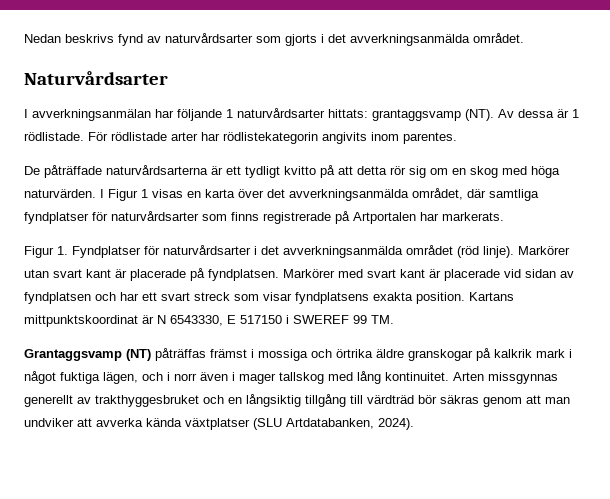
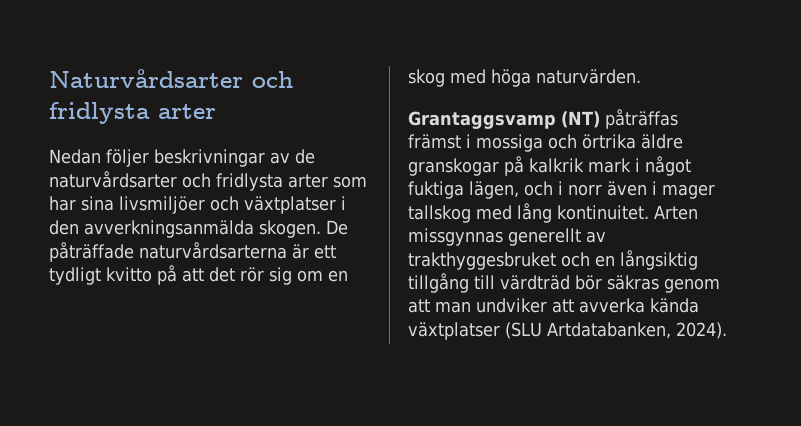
- Nedan beskrivs fynd av naturvårdsarter som gjorts i det avverkningsanmälda området.
- Naturvårdsarter
- I avverkningsanmälan har följande 1 naturvårdsarter hittats: grantaggsvamp (NT). Av dessa är 1 rödlistade. För rödlistade arter har rödlistekategorin angivits inom parentes.
- De påträffade naturvårdsarterna är ett tydligt kvitto på att detta rör sig om en skog med höga naturvärden. I Figur 1 visas en karta över det avverkningsanmälda området, där samtliga fyndplatser för naturvårdsarter som finns registrerade på Artportalen har markerats.
- Figur 1. Fyndplatser för naturvårdsarter i det avverkningsanmälda området (röd linje). Markörer utan svart kant är placerade på fyndplatsen. Markörer med svart kant är placerade vid sidan av fyndplatsen och har ett svart streck som visar fyndplatsens exakta position. Kartans mittpunktskoordinat är N 6543330, E 517150 i SWEREF 99 TM.
+ Naturvårdsarter och fridlysta arter
+ Nedan följer beskrivningar av de naturvårdsarter och fridlysta arter som har sina livsmiljöer och växtplatser i den avverkningsanmälda skogen. De påträffade naturvårdsarterna är ett tydligt kvitto på att det rör sig om en skog med höga naturvärden.

